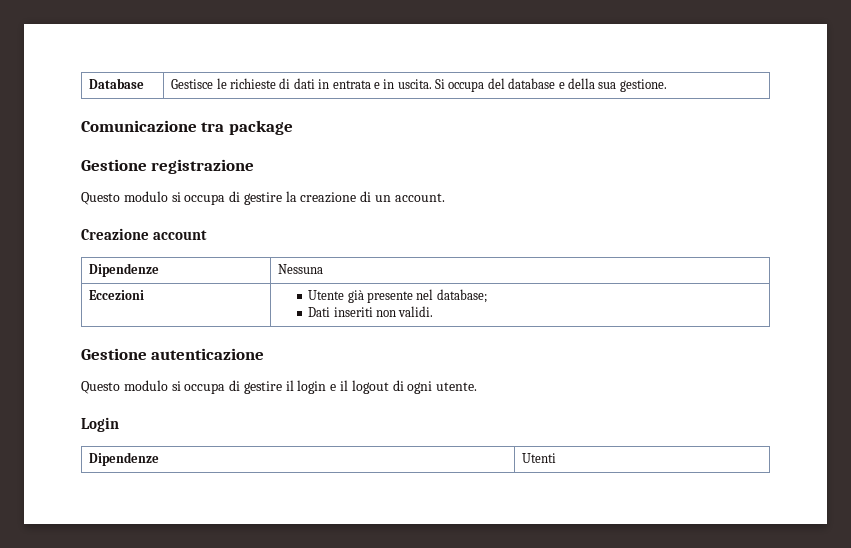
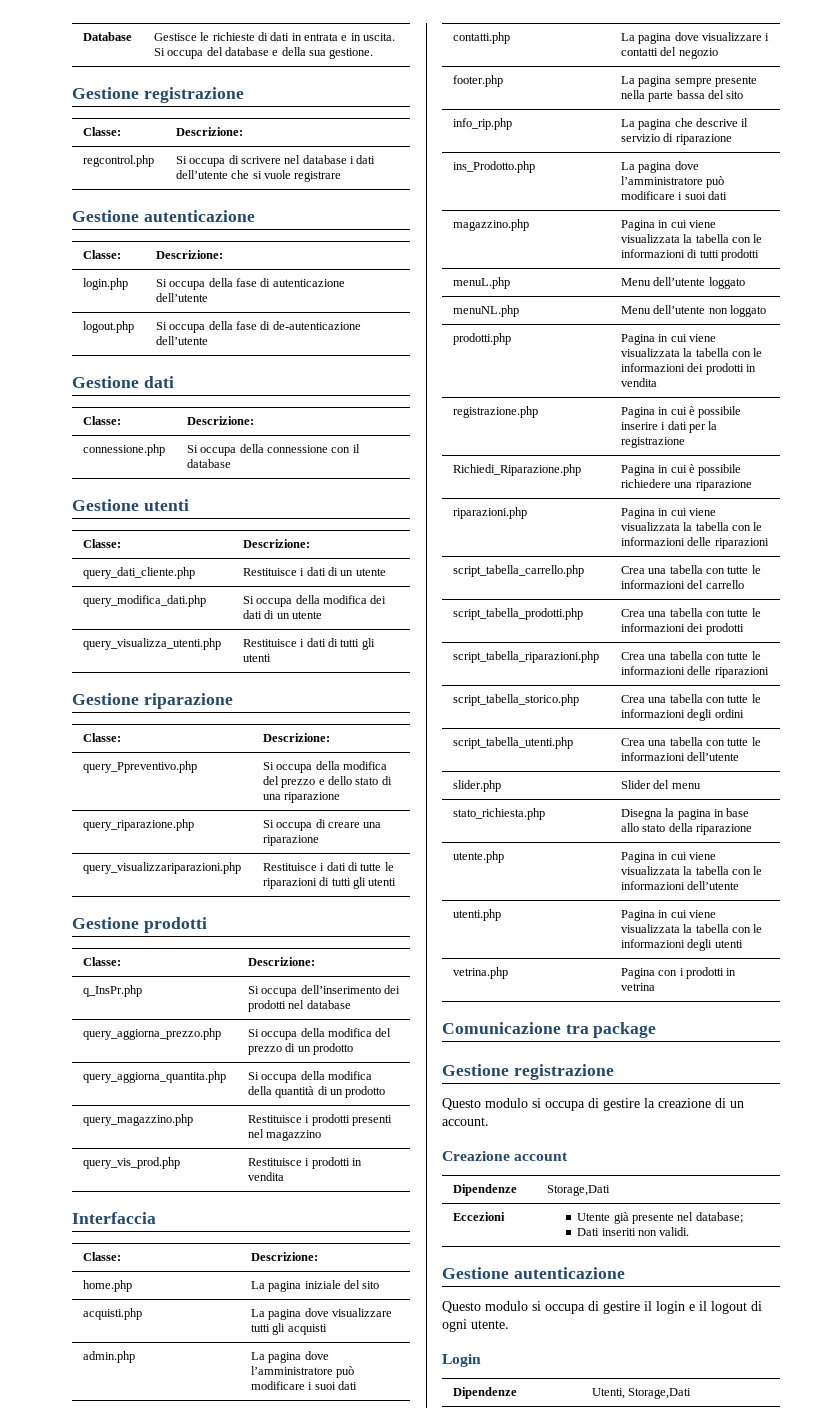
  Database | Gestisce le richieste di dati in entrata e in uscita. Si occupa del database e della sua gestione.
+ Gestione registrazione
+ Classe: | Descrizione:
+ regcontrol.php | Si occupa di scrivere nel database i dati dell’utente che si vuole registrare
+ Gestione autenticazione
+ Classe: | Descrizione:
+ login.php | Si occupa della fase di autenticazione dell’utente
+ logout.php | Si occupa della fase di de-autenticazione dell’utente
+ Gestione dati
+ Classe: | Descrizione:
+ connessione.php | Si occupa della connessione con il database
+ Gestione utenti
+ Classe: | Descrizione:
+ query_dati_cliente.php | Restituisce i dati di un utente
+ query_modifica_dati.php | Si occupa della modifica dei dati di un utente
+ query_visualizza_utenti.php | Restituisce i dati di tutti gli utenti
+ Gestione riparazione
+ Classe: | Descrizione:
+ query_Ppreventivo.php | Si occupa della modifica del prezzo e dello stato di una riparazione
+ query_riparazione.php | Si occupa di creare una riparazione
+ query_visualizzariparazioni.php | Restituisce i dati di tutte le riparazioni di tutti gli utenti
+ Gestione prodotti
+ Classe: | Descrizione:
+ q_InsPr.php | Si occupa dell’inserimento dei prodotti nel database
+ query_aggiorna_prezzo.php | Si occupa della modifica del prezzo di un prodotto
+ query_aggiorna_quantita.php | Si occupa della modifica della quantità di un prodotto
+ query_magazzino.php | Restituisce i prodotti presenti nel magazzino
+ query_vis_prod.php | Restituisce i prodotti in vendita
+ Interfaccia
+ Classe: | Descrizione:
+ home.php | La pagina iniziale del sito
+ acquisti.php | La pagina dove visualizzare tutti gli acquisti
+ admin.php | La pagina dove l’amministratore può modificare i suoi dati
+ contatti.php | La pagina dove visualizzare i contatti del negozio
+ footer.php | La pagina sempre presente nella parte bassa del sito
+ info_rip.php | La pagina che descrive il servizio di riparazione
+ ins_Prodotto.php | La pagina dove l’amministratore può modificare i suoi dati
+ magazzino.php | Pagina in cui viene visualizzata la tabella con le informazioni di tutti prodotti
+ menuL.php | Menu dell’utente loggato
+ menuNL.php | Menu dell’utente non loggato
+ prodotti.php | Pagina in cui viene visualizzata la tabella con le informazioni dei prodotti in vendita
+ registrazione.php | Pagina in cui è possibile inserire i dati per la registrazione
+ Richiedi_Riparazione.php | Pagina in cui è possibile richiedere una riparazione
+ riparazioni.php | Pagina in cui viene visualizzata la tabella con le informazioni delle riparazioni
+ script_tabella_carrello.php | Crea una tabella con tutte le informazioni del carrello
+ script_tabella_prodotti.php | Crea una tabella con tutte le informazioni dei prodotti
+ script_tabella_riparazioni.php | Crea una tabella con tutte le informazioni delle riparazioni
+ script_tabella_storico.php | Crea una tabella con tutte le informazioni degli ordini
+ script_tabella_utenti.php | Crea una tabella con tutte le informazioni dell’utente
+ slider.php | Slider del menu
+ stato_richiesta.php | Disegna la pagina in base allo stato della riparazione
+ utente.php | Pagina in cui viene visualizzata la tabella con le informazioni dell’utente
+ utenti.php | Pagina in cui viene visualizzata la tabella con le informazioni degli utenti
+ vetrina.php | Pagina con i prodotti in vetrina
- Dipendenze | Nessuna
+ Dipendenze | Storage,Dati
- Dipendenze | Utenti
+ Dipendenze | Utenti, Storage,Dati

